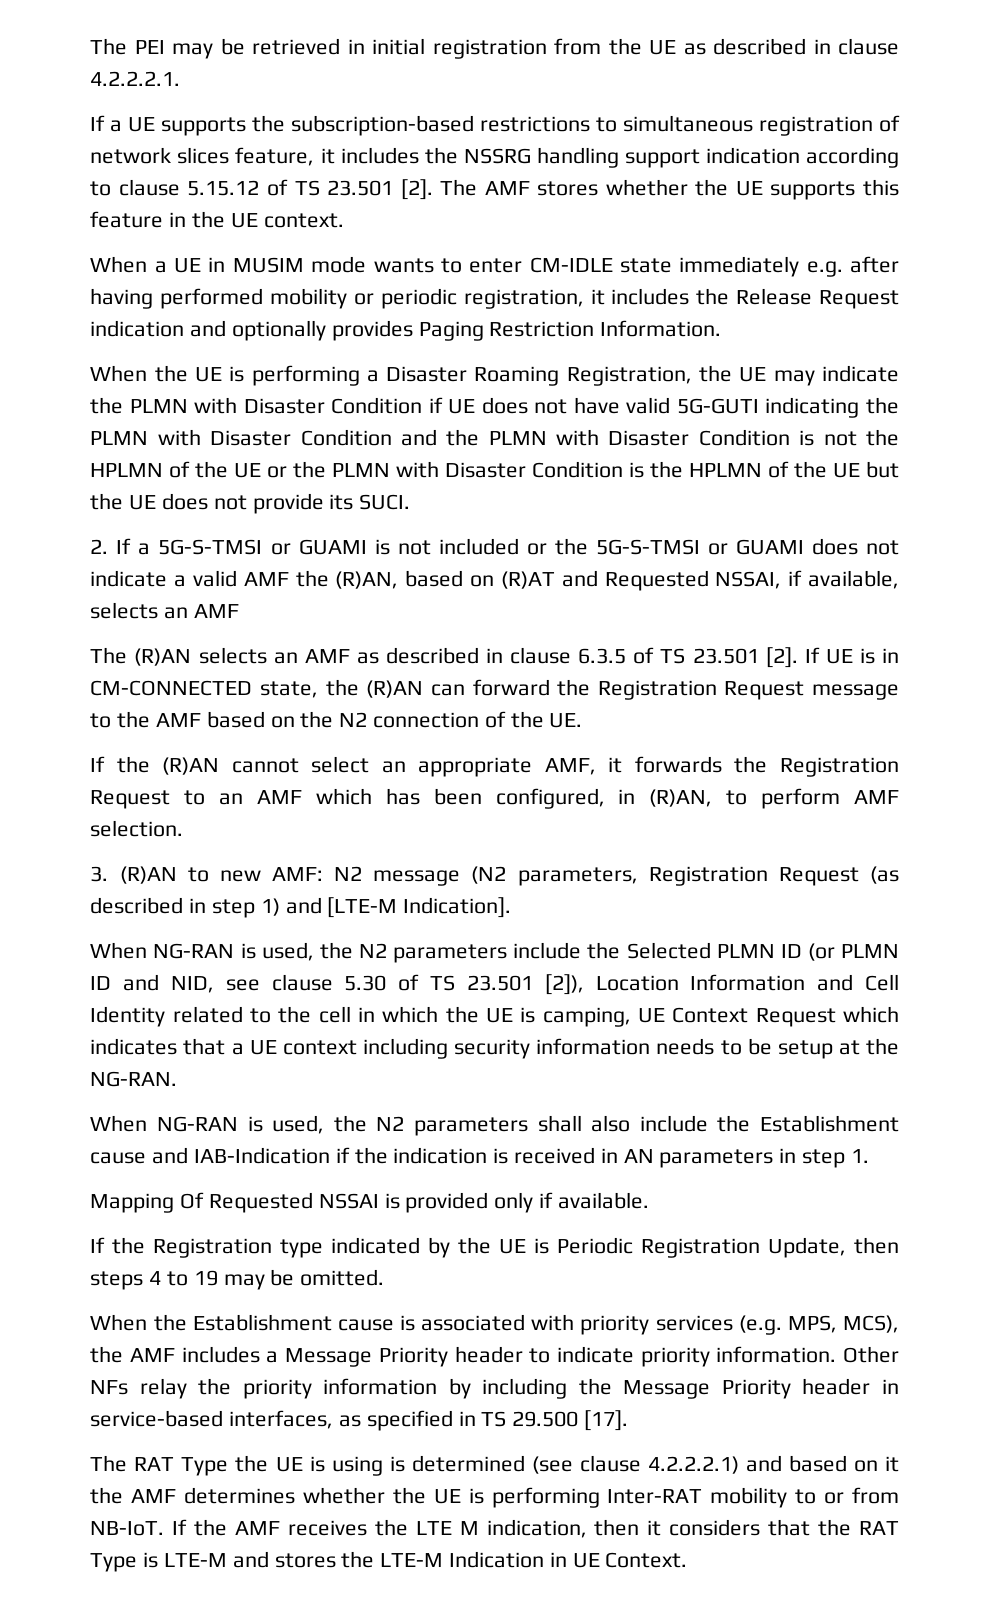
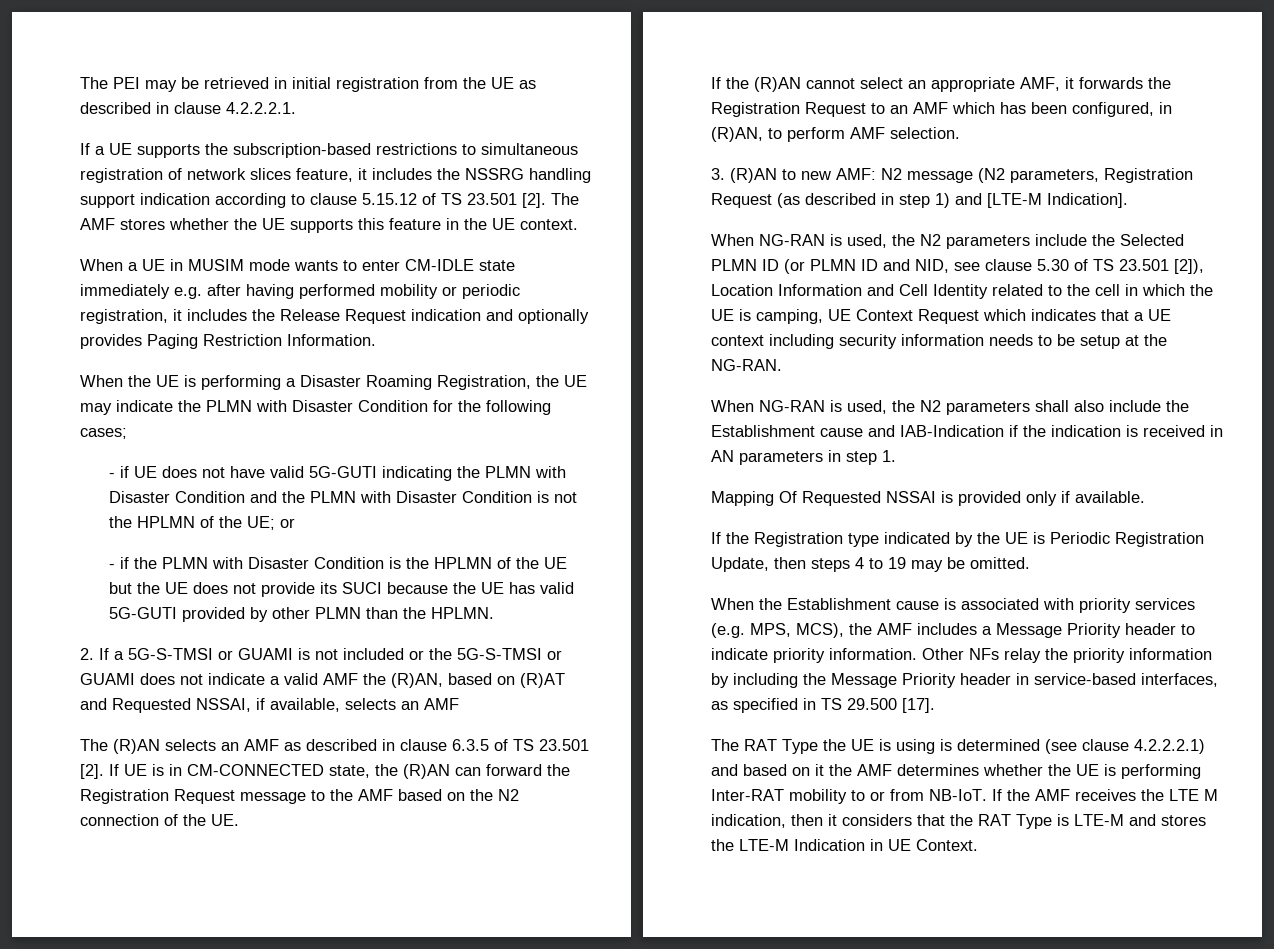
- When the UE is performing a Disaster Roaming Registration, the UE may indicate the PLMN with Disaster Condition if UE does not have valid 5G-GUTI indicating the PLMN with Disaster Condition and the PLMN with Disaster Condition is not the HPLMN of the UE or the PLMN with Disaster Condition is the HPLMN of the UE but the UE does not provide its SUCI.
+ When the UE is performing a Disaster Roaming Registration, the UE may indicate the PLMN with Disaster Condition for the following cases;
+ - if UE does not have valid 5G-GUTI indicating the PLMN with Disaster Condition and the PLMN with Disaster Condition is not the HPLMN of the UE; or
+ - if the PLMN with Disaster Condition is the HPLMN of the UE but the UE does not provide its SUCI because the UE has valid 5G-GUTI provided by other PLMN than the HPLMN.

